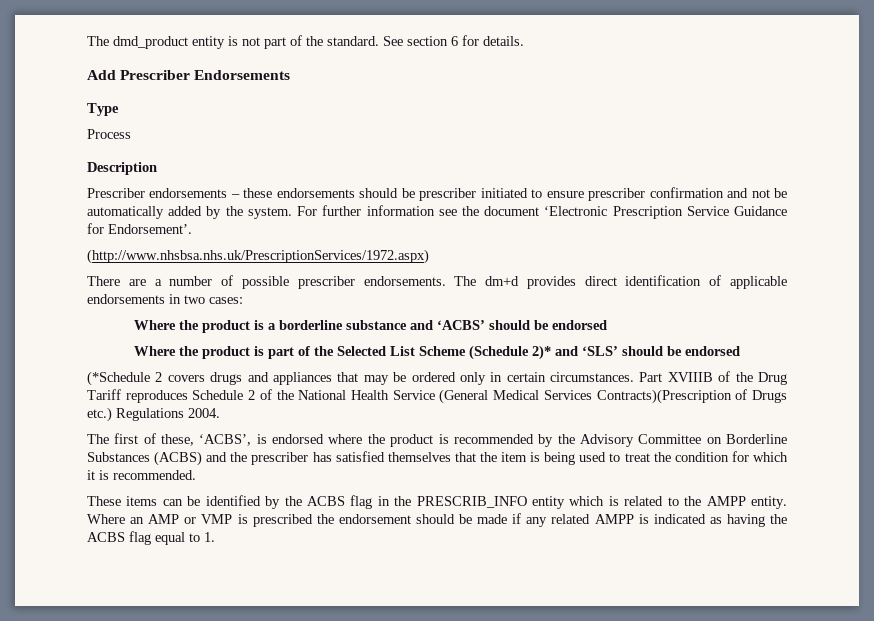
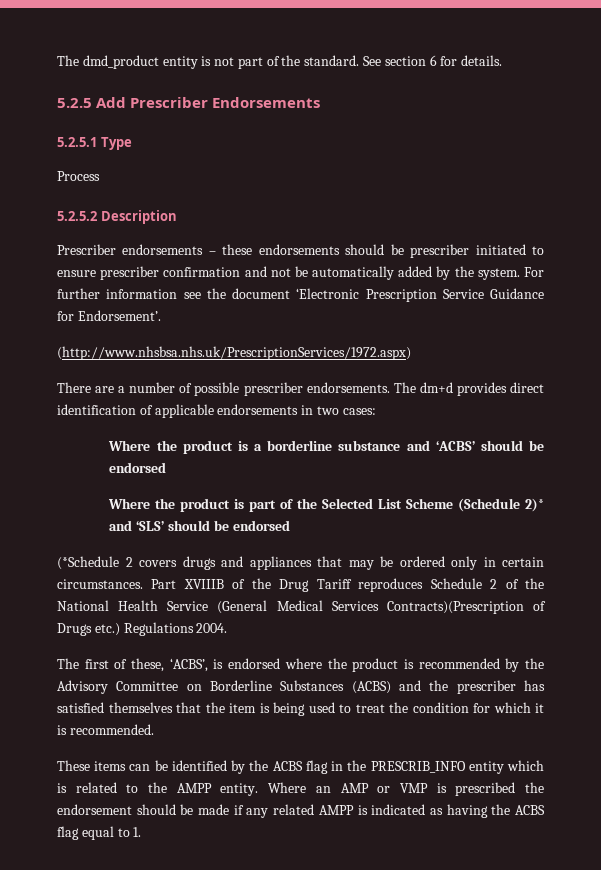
- Add Prescriber Endorsements
+ 5.2.5 Add Prescriber Endorsements
- Type
+ 5.2.5.1 Type
- Description
+ 5.2.5.2 Description

